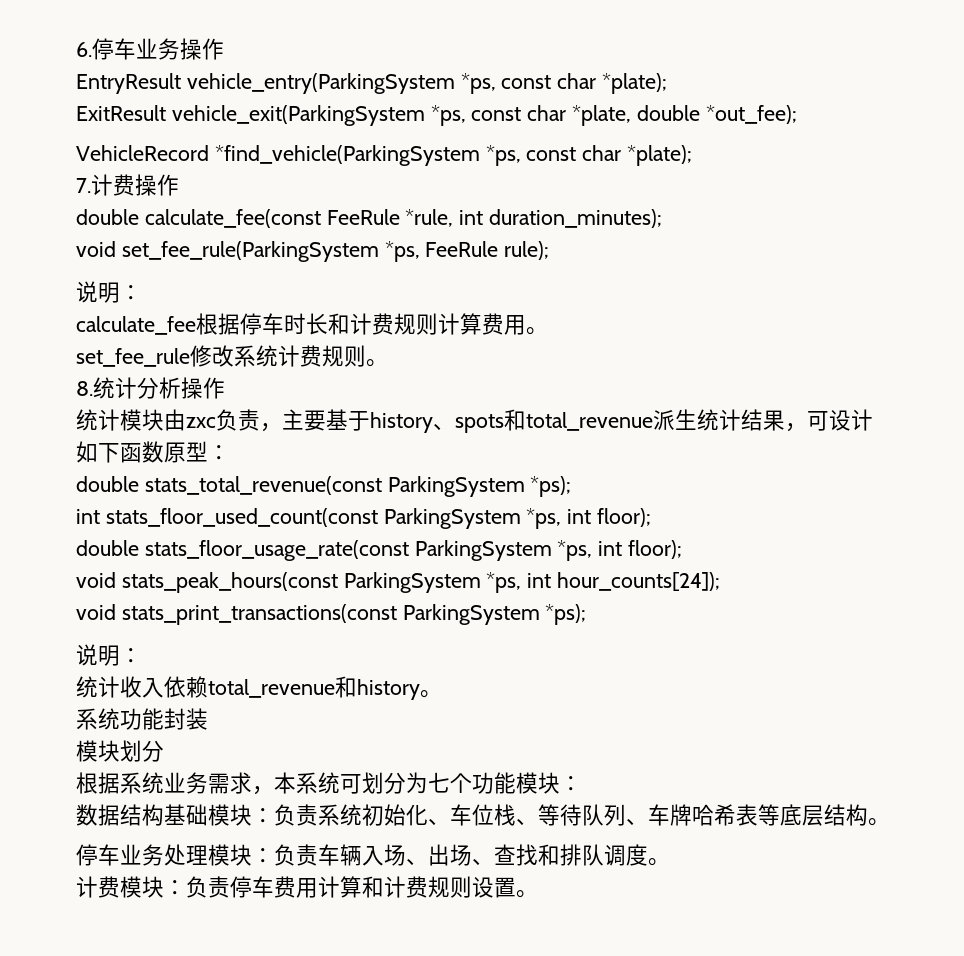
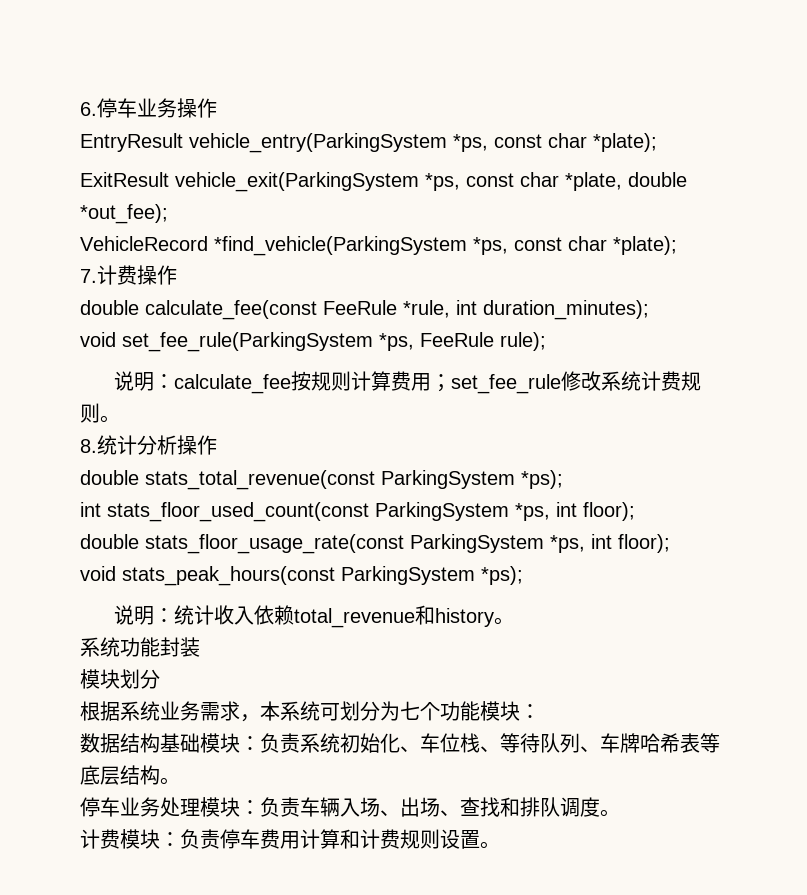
  void set_fee_rule(ParkingSystem *ps, FeeRule rule);
- 说明：
- calculate_fee根据停车时长和计费规则计算费用。
- set_fee_rule修改系统计费规则。
+ 说明：calculate_fee按规则计算费用；set_fee_rule修改系统计费规则。
- 统计模块由zxc负责，主要基于history、spots和total_revenue派生统计结果，可设计如下函数原型：
- void stats_peak_hours(const ParkingSystem *ps, int hour_counts[24]);
- void stats_print_transactions(const ParkingSystem *ps);
- 说明：
- 统计收入依赖total_revenue和history。
+ void stats_peak_hours(const ParkingSystem *ps);
+ 说明：统计收入依赖total_revenue和history。

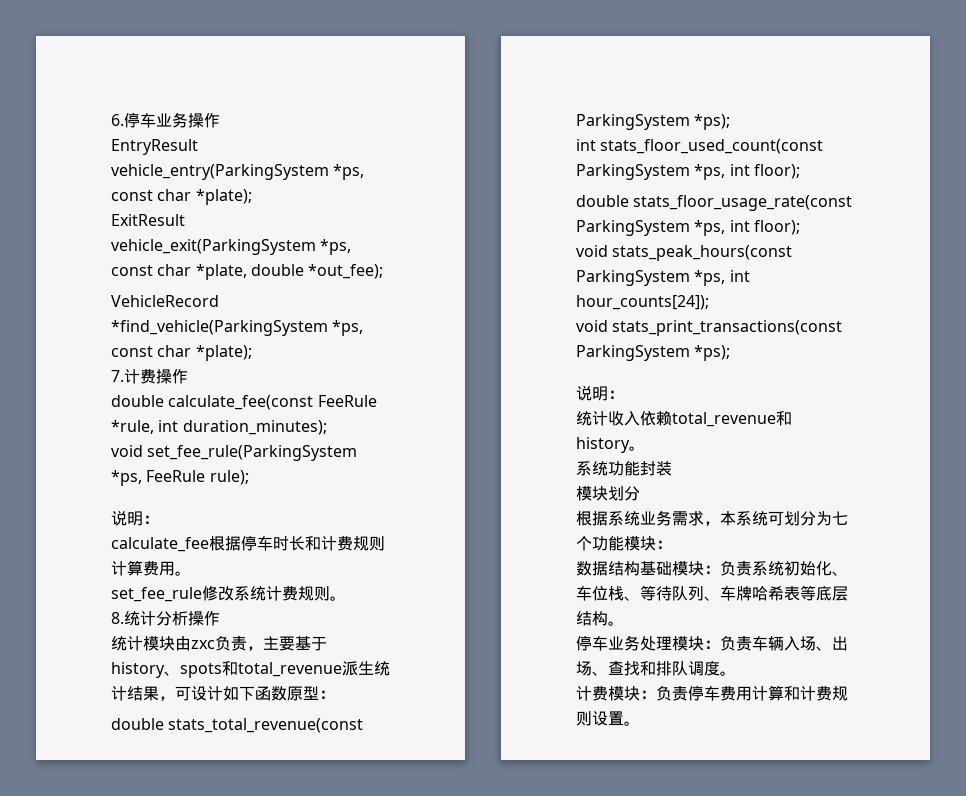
  void set_fee_rule(ParkingSystem *ps, FeeRule rule);
- 说明：calculate_fee按规则计算费用；set_fee_rule修改系统计费规则。
+ 说明：
+ calculate_fee根据停车时长和计费规则计算费用。
+ set_fee_rule修改系统计费规则。
+ 统计模块由zxc负责，主要基于history、spots和total_revenue派生统计结果，可设计如下函数原型：
- void stats_peak_hours(const ParkingSystem *ps);
- 说明：统计收入依赖total_revenue和history。
+ void stats_peak_hours(const ParkingSystem *ps, int hour_counts[24]);
+ void stats_print_transactions(const ParkingSystem *ps);
+ 说明：
+ 统计收入依赖total_revenue和history。

